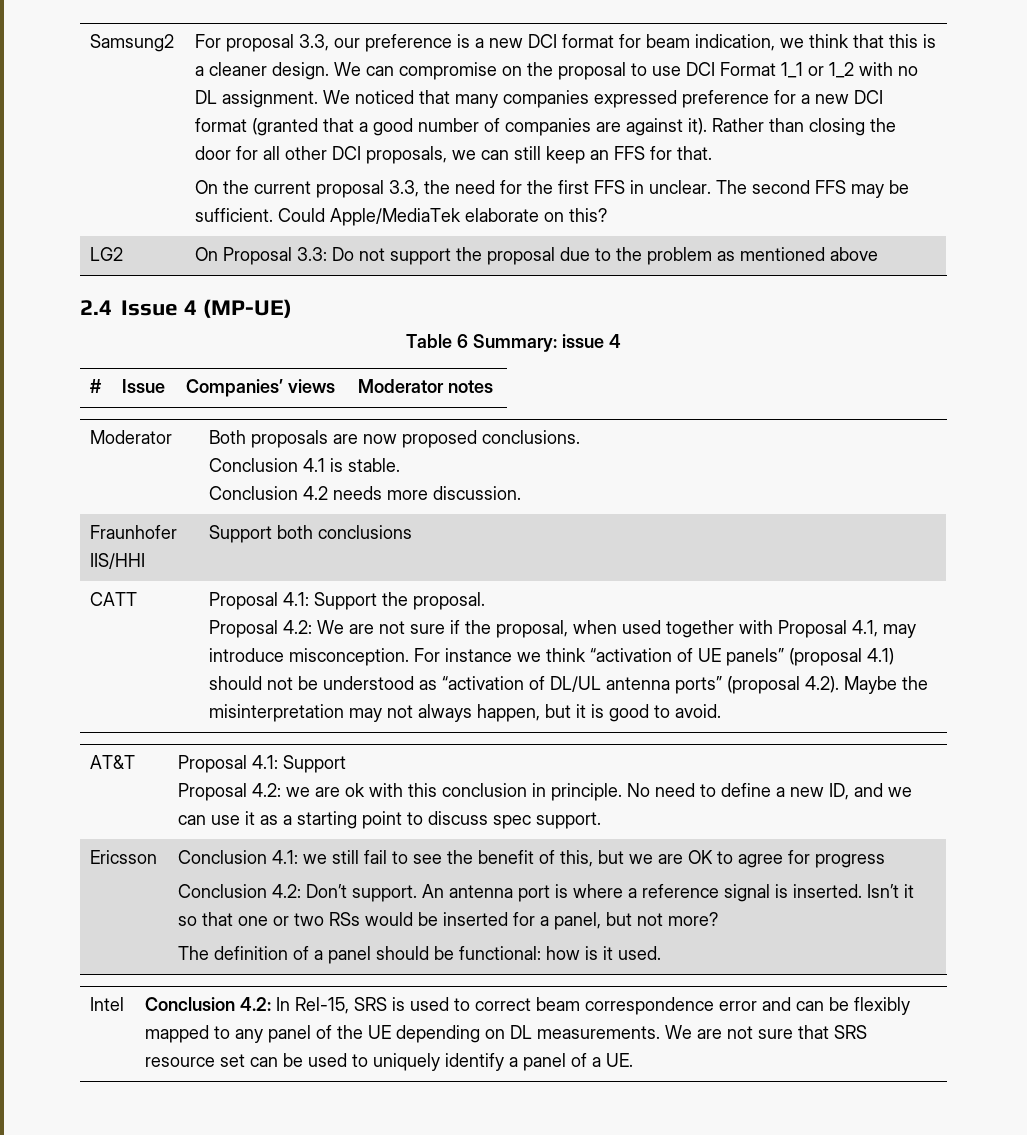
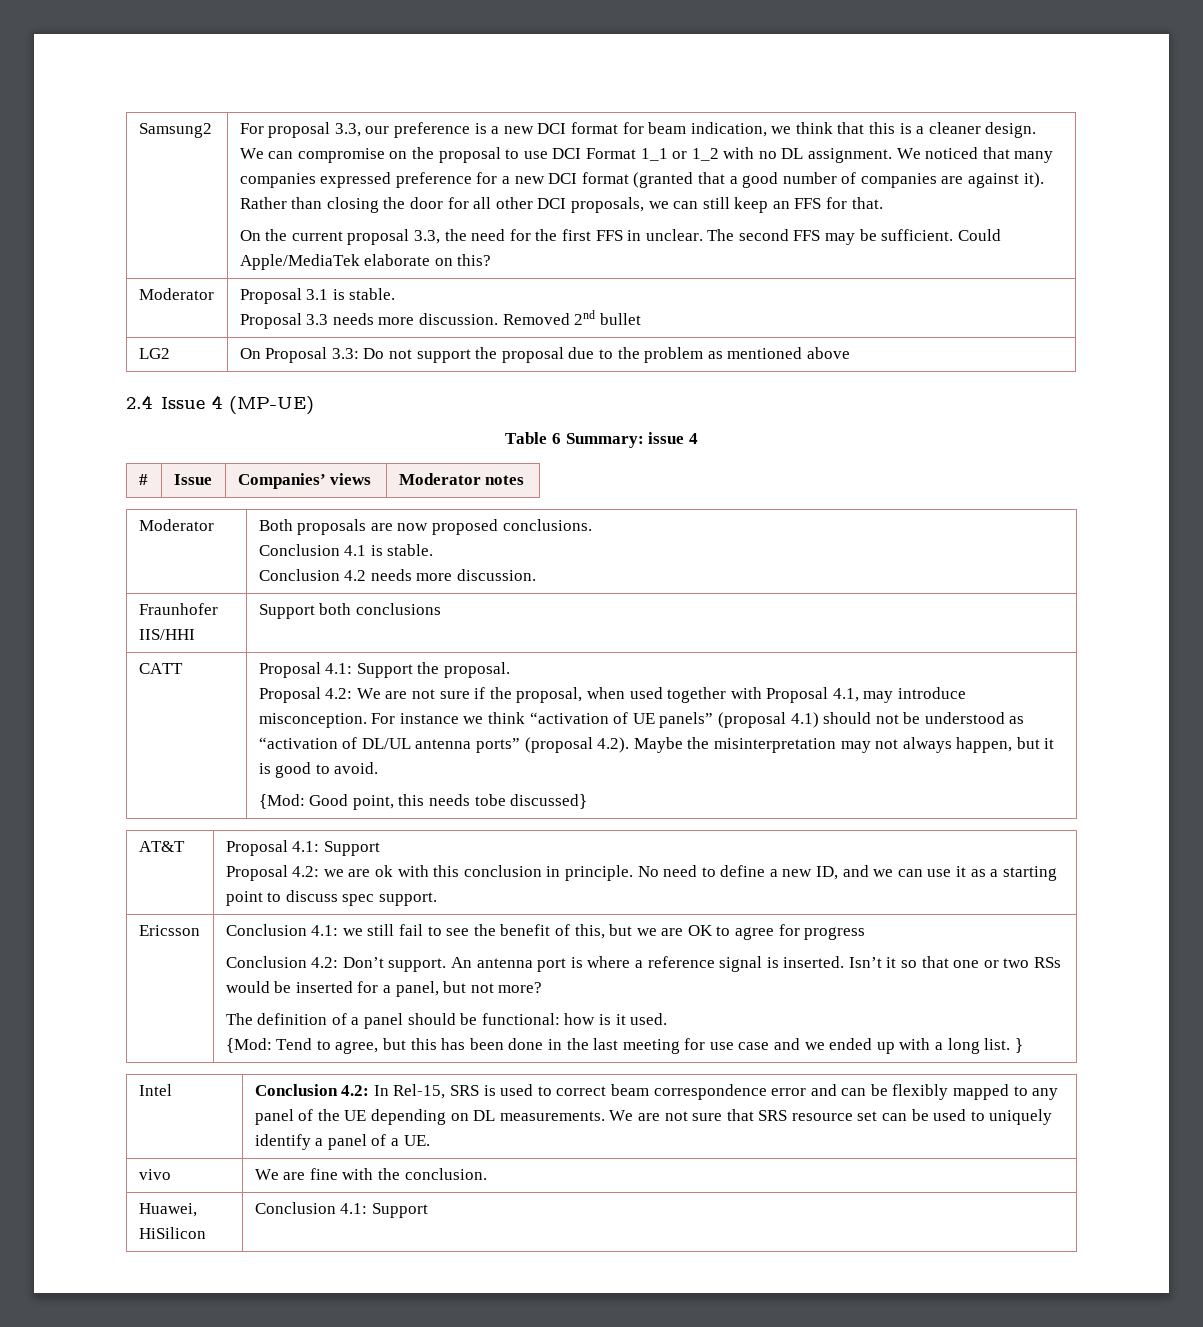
+ Moderator | Proposal 3.1 is stable.
+ Proposal 3.3 needs more discussion. Removed 2nd bullet
+ {Mod: Good point, this needs tobe discussed}
+ {Mod: Tend to agree, but this has been done in the last meeting for use case and we ended up with a long list. }
+ vivo | We are fine with the conclusion.
+ Huawei, HiSilicon | Conclusion 4.1: Support

